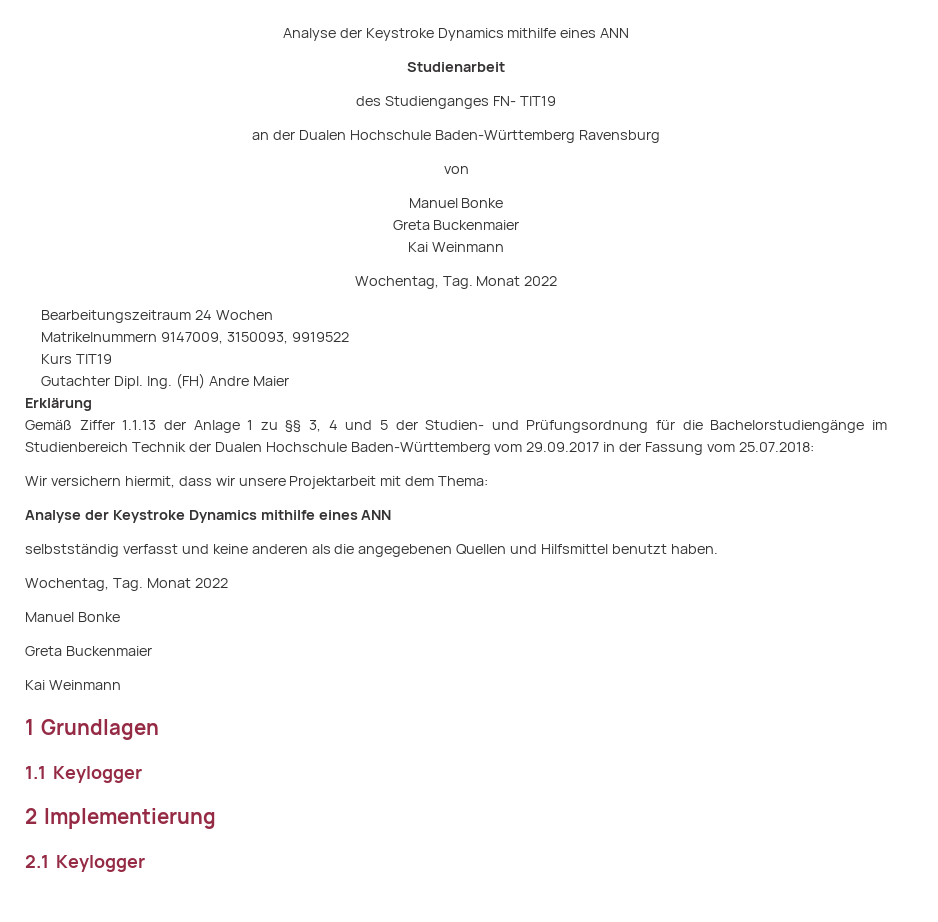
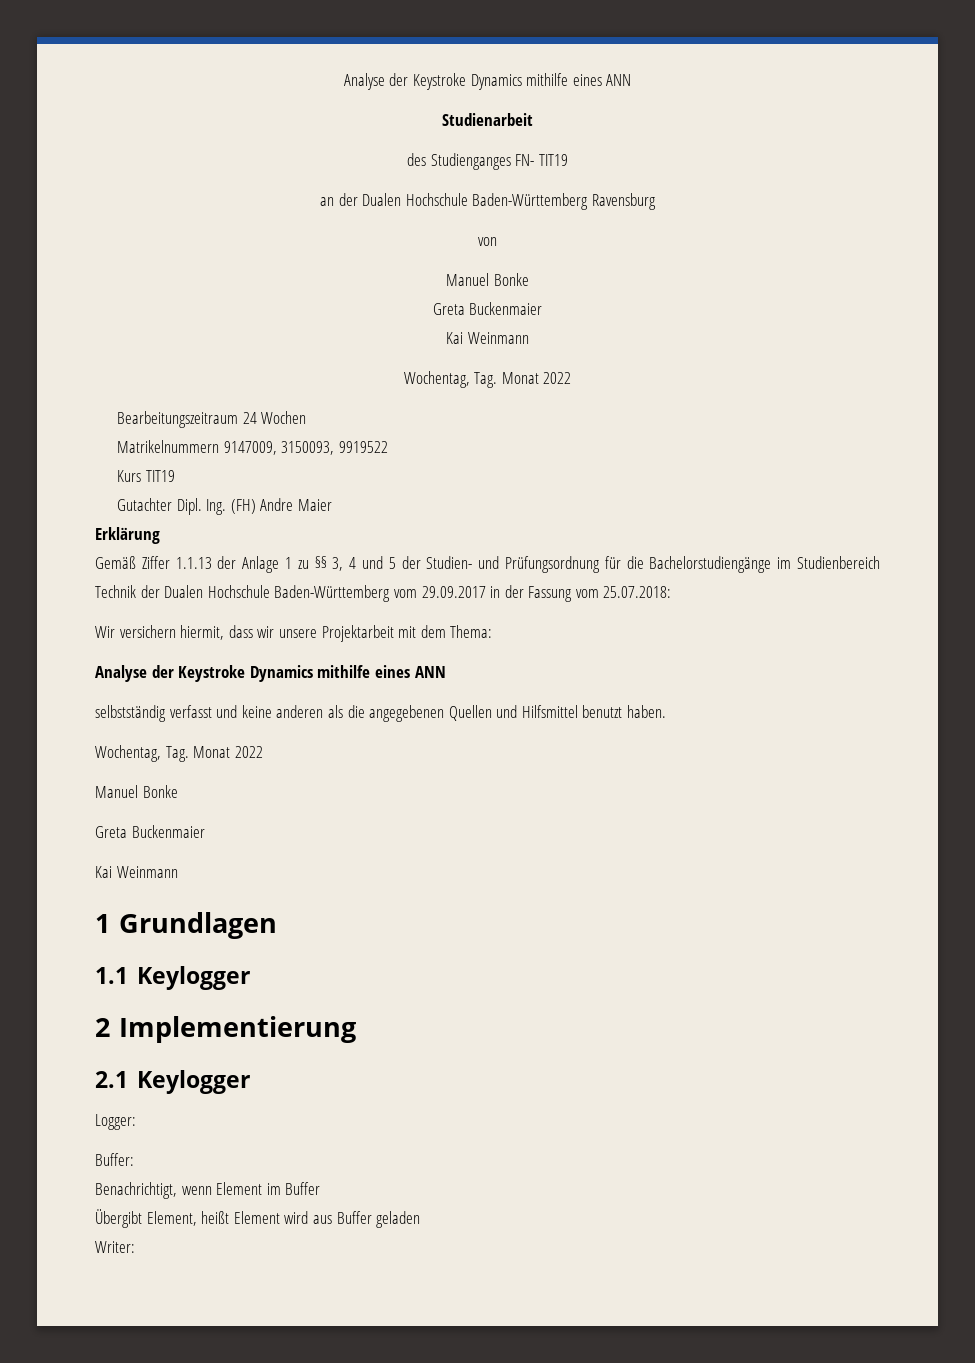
+ Logger:
+ Buffer:
+ Benachrichtigt, wenn Element im Buffer
+ Übergibt Element, heißt Element wird aus Buffer geladen
+ Writer:

